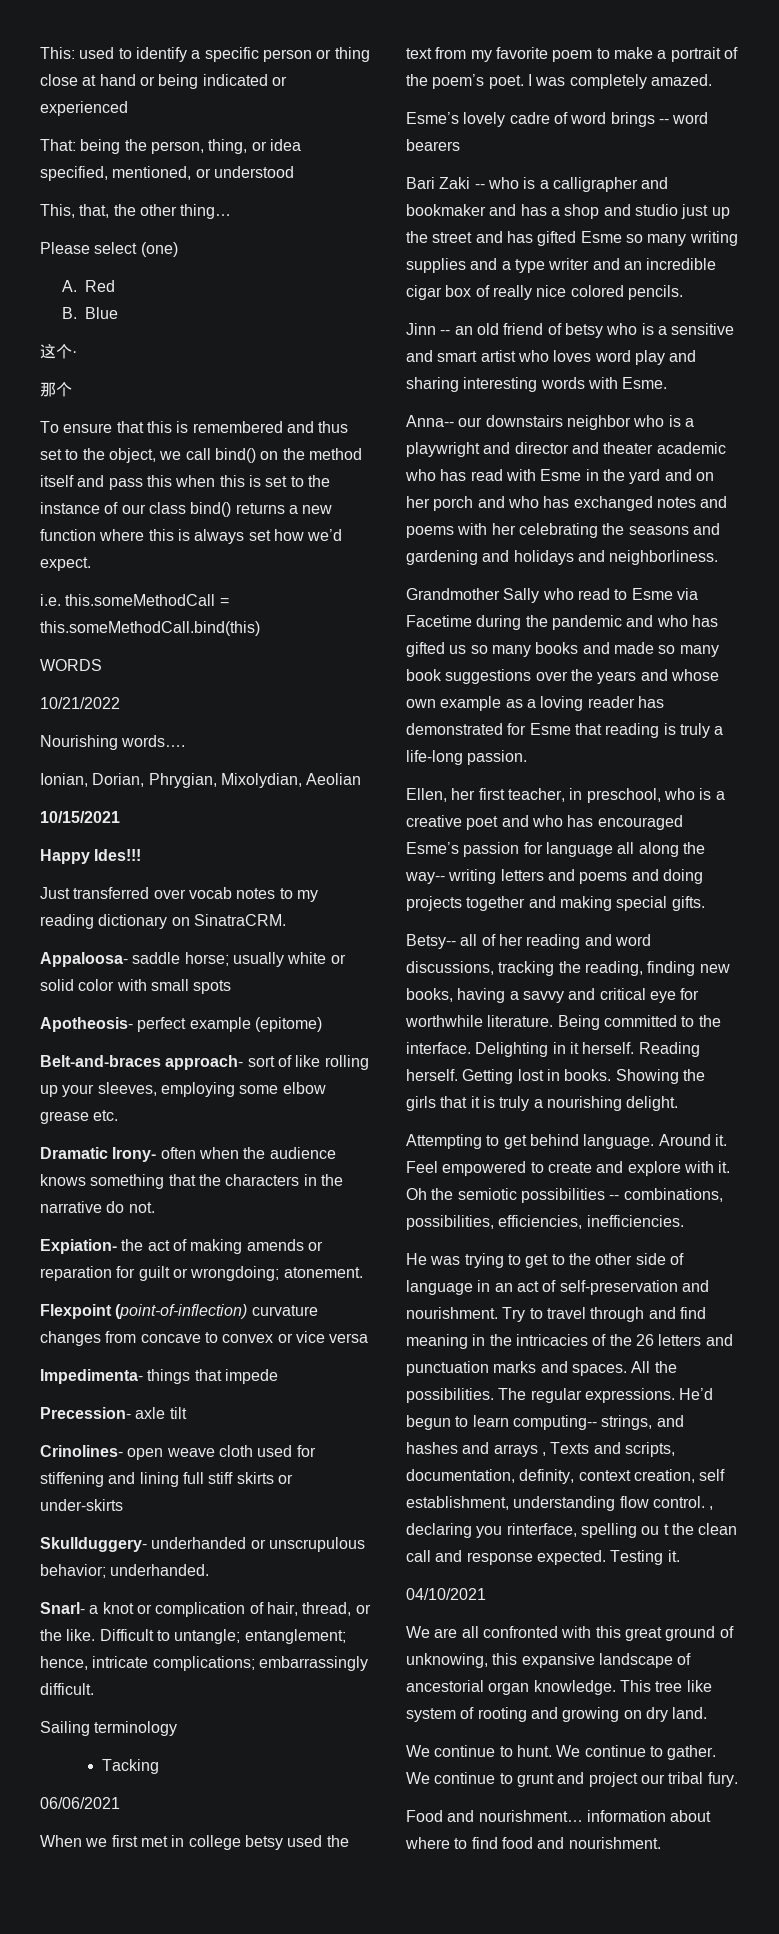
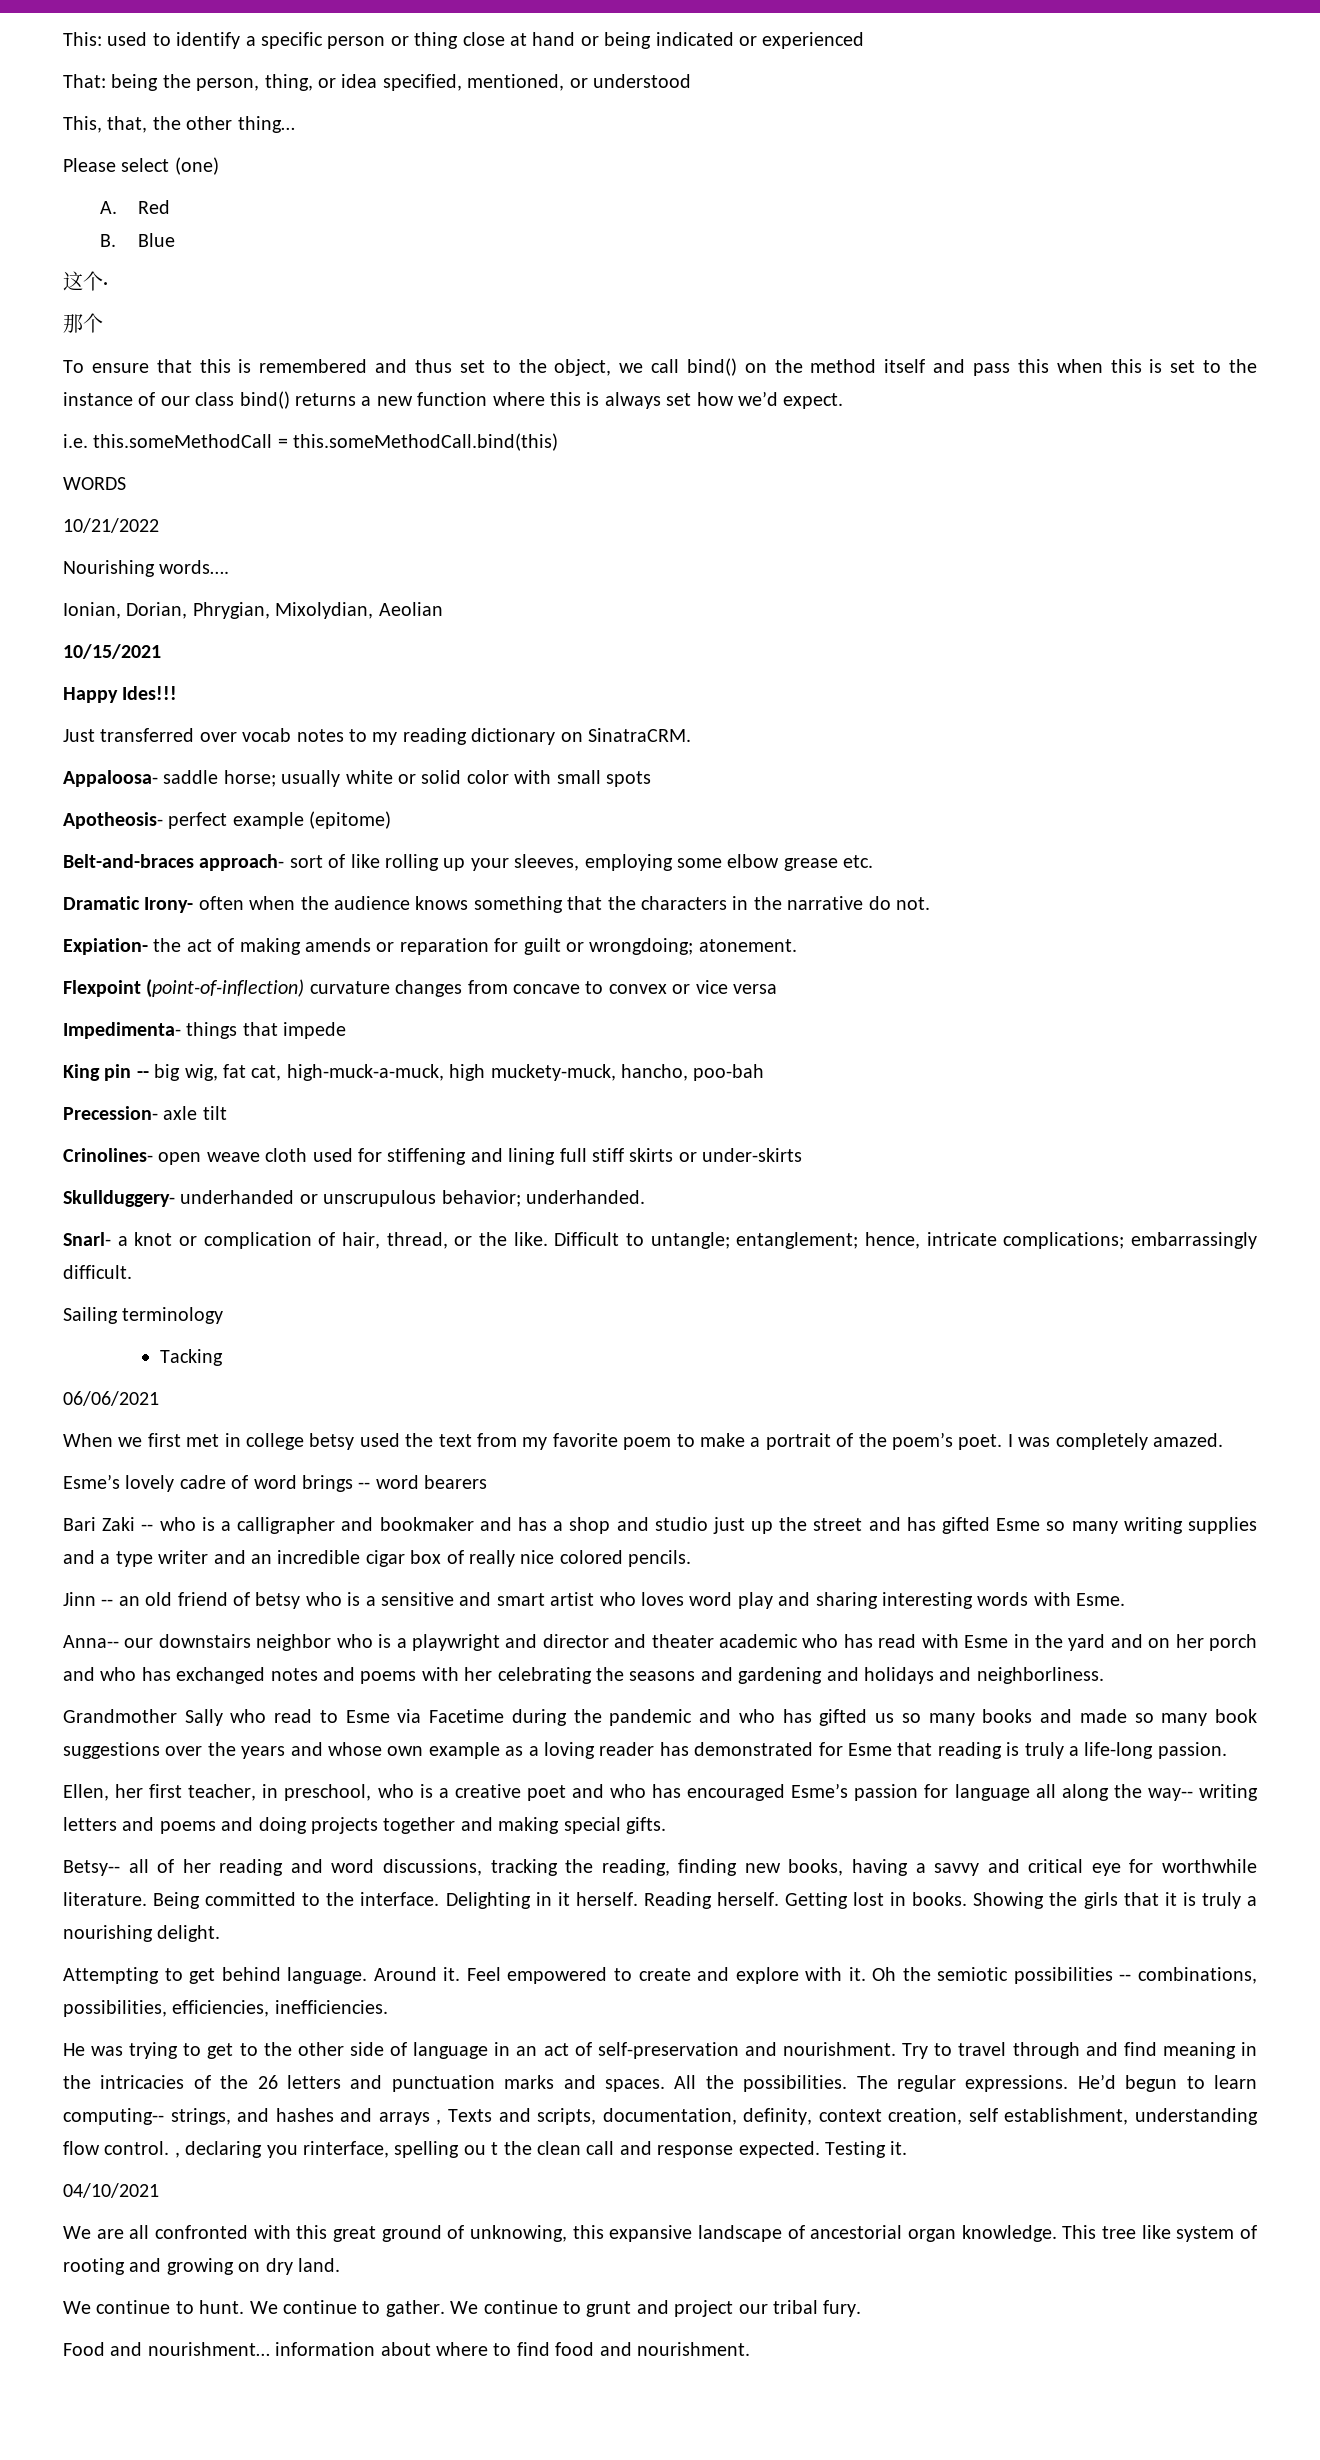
+ King pin -- big wig, fat cat, high-muck-a-muck, high muckety-muck, hancho, poo-bah

